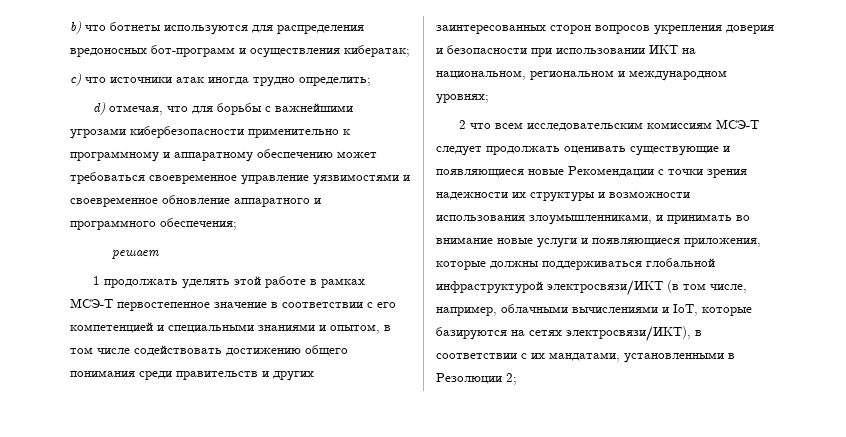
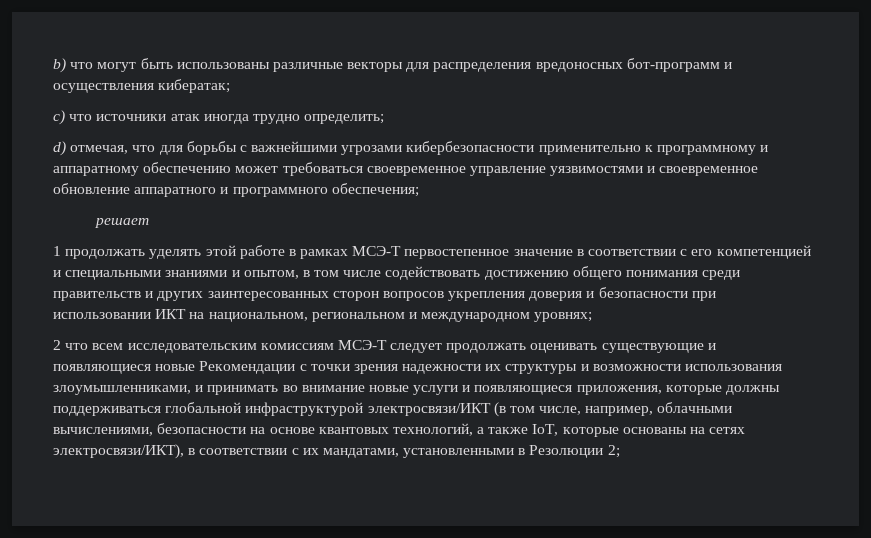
- b) что ботнеты используются для распределения вредоносных бот-программ и осуществления кибератак;
+ b) что могут быть использованы различные векторы для распределения вредоносных бот-программ и осуществления кибератак;
- 2 что всем исследовательским комиссиям МСЭ-Т следует продолжать оценивать существующие и появляющиеся новые Рекомендации с точки зрения надежности их структуры и возможности использования злоумышленниками, и принимать во внимание новые услуги и появляющиеся приложения, которые должны поддерживаться глобальной инфраструктурой электросвязи/ИКТ (в том числе, например, облачными вычислениями и IoT, которые базируются на сетях электросвязи/ИКТ), в соответствии с их мандатами, установленными в Резолюции 2;
+ 2 что всем исследовательским комиссиям МСЭ-Т следует продолжать оценивать существующие и появляющиеся новые Рекомендации с точки зрения надежности их структуры и возможности использования злоумышленниками, и принимать во внимание новые услуги и появляющиеся приложения, которые должны поддерживаться глобальной инфраструктурой электросвязи/ИКТ (в том числе, например, облачными вычислениями, безопасности на основе квантовых технологий, а также IoT, которые основаны на сетях электросвязи/ИКТ), в соответствии с их мандатами, установленными в Резолюции 2;

